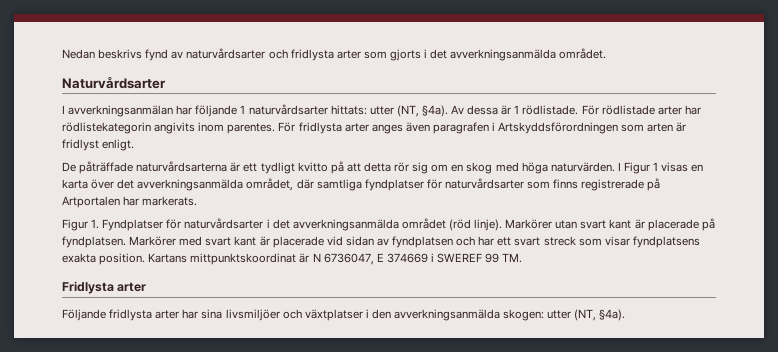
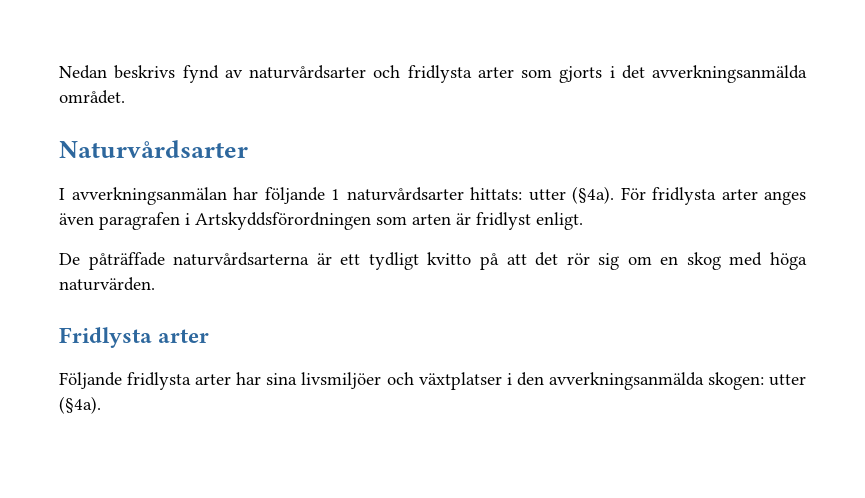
- I avverkningsanmälan har följande 1 naturvårdsarter hittats: utter (NT, §4a). Av dessa är 1 rödlistade. För rödlistade arter har rödlistekategorin angivits inom parentes.
+ I avverkningsanmälan har följande 1 naturvårdsarter hittats: utter (§4a).
- De påträffade naturvårdsarterna är ett tydligt kvitto på att detta rör sig om en skog med höga naturvärden. I Figur 1 visas en karta över det avverkningsanmälda området, där samtliga fyndplatser för naturvårdsarter som finns registrerade på Artportalen har markerats.
- Figur 1. Fyndplatser för naturvårdsarter i det avverkningsanmälda området (röd linje). Markörer utan svart kant är placerade på fyndplatsen. Markörer med svart kant är placerade vid sidan av fyndplatsen och har ett svart streck som visar fyndplatsens exakta position. Kartans mittpunktskoordinat är N 6736047, E 374669 i SWEREF 99 TM.
+ De påträffade naturvårdsarterna är ett tydligt kvitto på att det rör sig om en skog med höga naturvärden.
- Följande fridlysta arter har sina livsmiljöer och växtplatser i den avverkningsanmälda skogen: utter (NT, §4a).
+ Följande fridlysta arter har sina livsmiljöer och växtplatser i den avverkningsanmälda skogen: utter (§4a).

